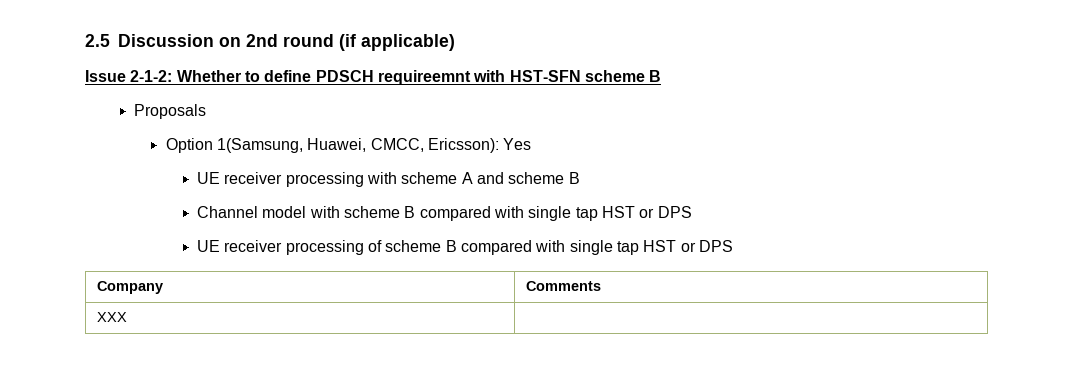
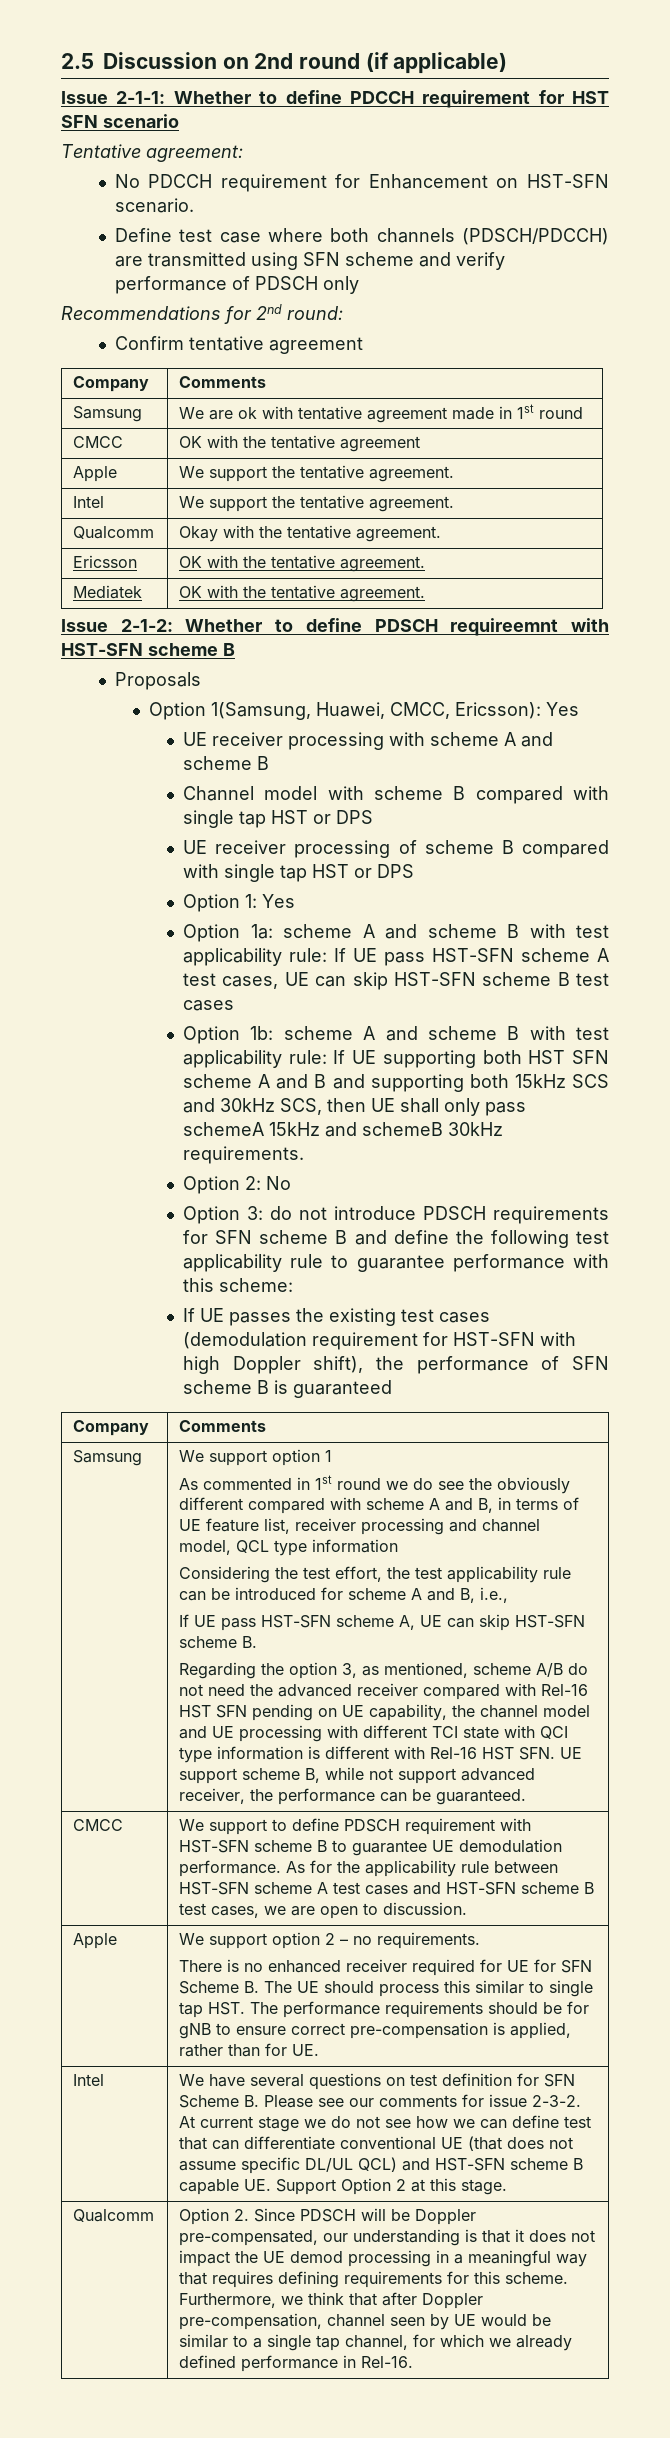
+ Issue 2-1-1: Whether to define PDCCH requirement for HST SFN scenario
+ Tentative agreement:
+ No PDCCH requirement for Enhancement on HST-SFN scenario.
+ Define test case where both channels (PDSCH/PDCCH) are transmitted using SFN scheme and verify performance of PDSCH only
+ Recommendations for 2nd round:
+ Confirm tentative agreement
+ Company | Comments
+ Samsung | We are ok with tentative agreement made in 1st round
+ CMCC | OK with the tentative agreement
+ Apple | We support the tentative agreement.
+ Intel | We support the tentative agreement.
+ Qualcomm | Okay with the tentative agreement.
+ Ericsson | OK with the tentative agreement.
+ Mediatek | OK with the tentative agreement.
+ Option 1: Yes
+ Option 1a: scheme A and scheme B with test applicability rule: If UE pass HST-SFN scheme A test cases, UE can skip HST-SFN scheme B test cases
+ Option 1b: scheme A and scheme B with test applicability rule: If UE supporting both HST SFN scheme A and B and supporting both 15kHz SCS and 30kHz SCS, then UE shall only pass schemeA 15kHz and schemeB 30kHz requirements.
+ Option 2: No
+ Option 3: do not introduce PDSCH requirements for SFN scheme B and define the following test applicability rule to guarantee performance with this scheme:
+ If UE passes the existing test cases (demodulation requirement for HST-SFN with high Doppler shift), the performance of SFN scheme B is guaranteed
  Company | Comments
- XXX |
+ Samsung | We support option 1
+ As commented in 1st round we do see the obviously different compared with scheme A and B, in terms of UE feature list, receiver processing and channel model, QCL type information
+ Considering the test effort, the test applicability rule can be introduced for scheme A and B, i.e.,
+ If UE pass HST-SFN scheme A, UE can skip HST-SFN scheme B.
+ Regarding the option 3, as mentioned, scheme A/B do not need the advanced receiver compared with Rel-16 HST SFN pending on UE capability, the channel model and UE processing with different TCI state with QCI type information is different with Rel-16 HST SFN. UE support scheme B, while not support advanced receiver, the performance can be guaranteed.
+ CMCC | We support to define PDSCH requirement with HST-SFN scheme B to guarantee UE demodulation performance. As for the applicability rule between HST-SFN scheme A test cases and HST-SFN scheme B test cases, we are open to discussion.
+ Apple | We support option 2 – no requirements.
+ There is no enhanced receiver required for UE for SFN Scheme B. The UE should process this similar to single tap HST. The performance requirements should be for gNB to ensure correct pre-compensation is applied, rather than for UE.
+ Intel | We have several questions on test definition for SFN Scheme B. Please see our comments for issue 2-3-2. At current stage we do not see how we can define test that can differentiate conventional UE (that does not assume specific DL/UL QCL) and HST-SFN scheme B capable UE. Support Option 2 at this stage.
+ Qualcomm | Option 2. Since PDSCH will be Doppler pre-compensated, our understanding is that it does not impact the UE demod processing in a meaningful way that requires defining requirements for this scheme. Furthermore, we think that after Doppler pre-compensation, channel seen by UE would be similar to a single tap channel, for which we already defined performance in Rel-16.

